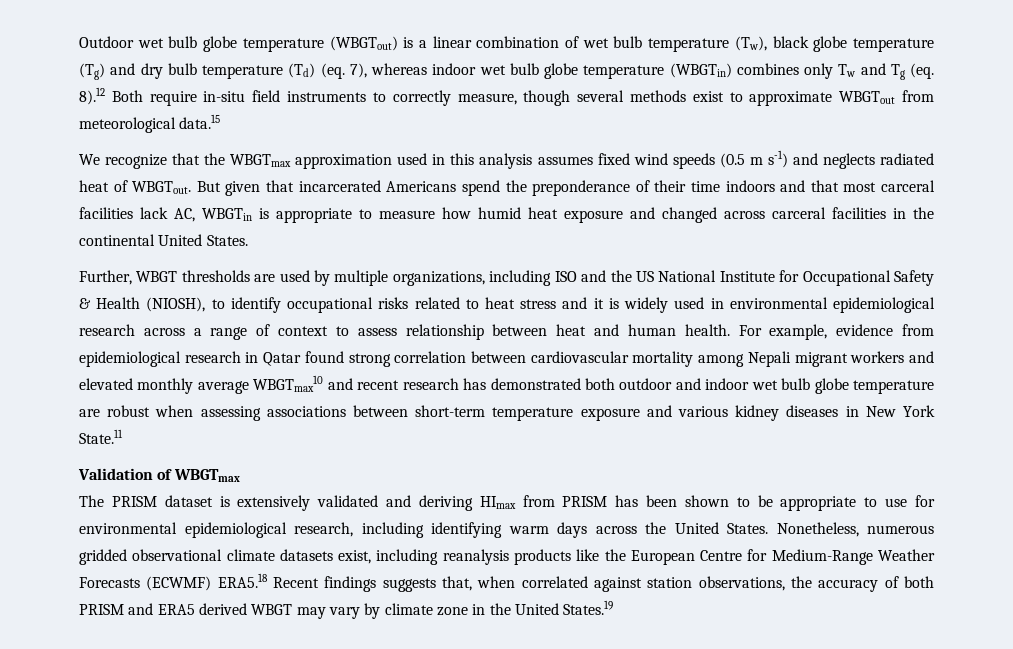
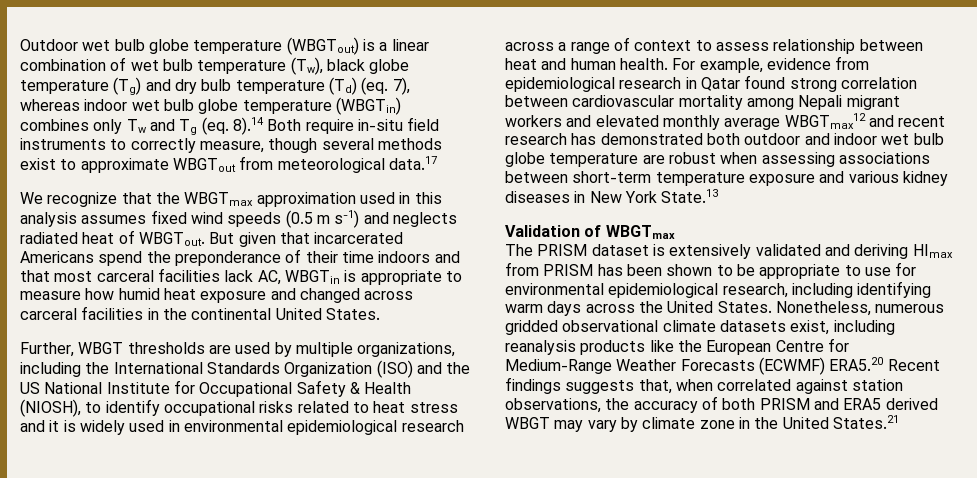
- 8).12 Both require in-situ field instruments to correctly measure, though several methods exist to approximate WBGTout from meteorological data.15
+ 8).14 Both require in-situ field instruments to correctly measure, though several methods exist to approximate WBGTout from meteorological data.17
- Further, WBGT thresholds are used by multiple organizations, including ISO and the US National Institute for Occupational Safety & Health (NIOSH), to identify occupational risks related to heat stress and it is widely used in environmental epidemiological research across a range of context to assess relationship between heat and human health.
+ Further, WBGT thresholds are used by multiple organizations, including the International Standards Organization (ISO) and the US National Institute for Occupational Safety & Health (NIOSH), to identify occupational risks related to heat stress and it is widely used in environmental epidemiological research across a range of context to assess relationship between heat and human health.
- For example, evidence from epidemiological research in Qatar found strong correlation between cardiovascular mortality among Nepali migrant workers and elevated monthly average WBGTmax10 and recent research has demonstrated both outdoor and indoor wet bulb globe temperature are robust when assessing associations between short-term temperature exposure and various kidney diseases in New York State.11
+ For example, evidence from epidemiological research in Qatar found strong correlation between cardiovascular mortality among Nepali migrant workers and elevated monthly average WBGTmax12 and recent research has demonstrated both outdoor and indoor wet bulb globe temperature are robust when assessing associations between short-term temperature exposure and various kidney diseases in New York State.13
- Nonetheless, numerous gridded observational climate datasets exist, including reanalysis products like the European Centre for Medium-Range Weather Forecasts (ECWMF) ERA5.18 Recent findings suggests that, when correlated against station observations, the accuracy of both PRISM and ERA5 derived WBGT may vary by climate zone in the United States.19
+ Nonetheless, numerous gridded observational climate datasets exist, including reanalysis products like the European Centre for Medium-Range Weather Forecasts (ECWMF) ERA5.20 Recent findings suggests that, when correlated against station observations, the accuracy of both PRISM and ERA5 derived WBGT may vary by climate zone in the United States.21

